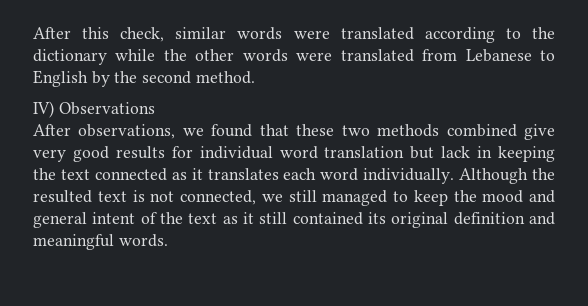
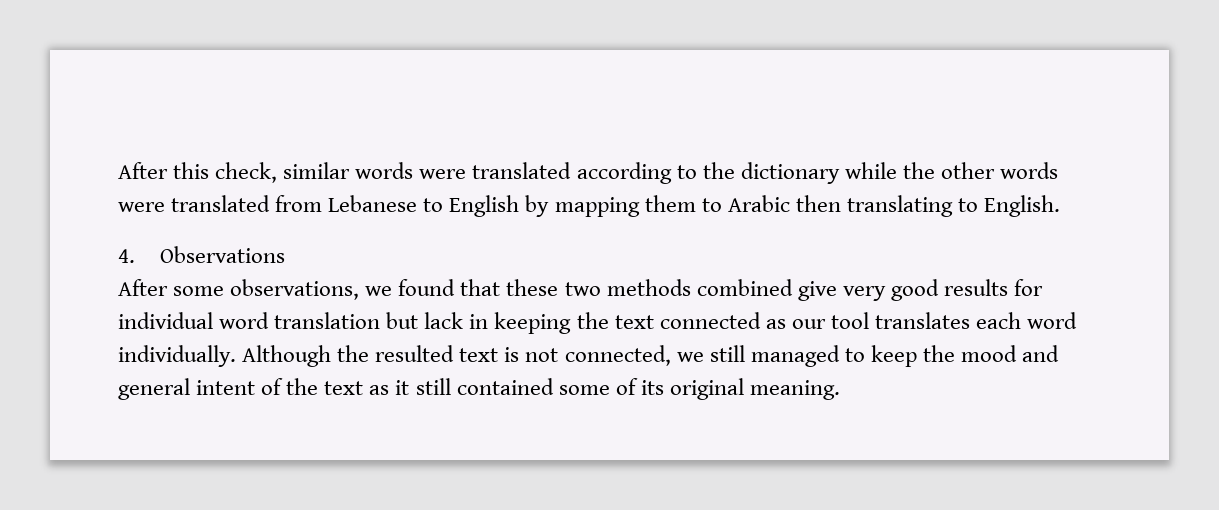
- After this check, similar words were translated according to the dictionary while the other words were translated from Lebanese to English by the second method.
- IV) Observations
+ After this check, similar words were translated according to the dictionary while the other words were translated from Lebanese to English by mapping them to Arabic then translating to English.
+ 4. Observations
- After observations, we found that these two methods combined give very good results for individual word translation but lack in keeping the text connected as it translates each word individually.
+ After some observations, we found that these two methods combined give very good results for individual word translation but lack in keeping the text connected as our tool translates each word individually.
- Although the resulted text is not connected, we still managed to keep the mood and general intent of the text as it still contained its original definition and meaningful words.
+ Although the resulted text is not connected, we still managed to keep the mood and general intent of the text as it still contained some of its original meaning.

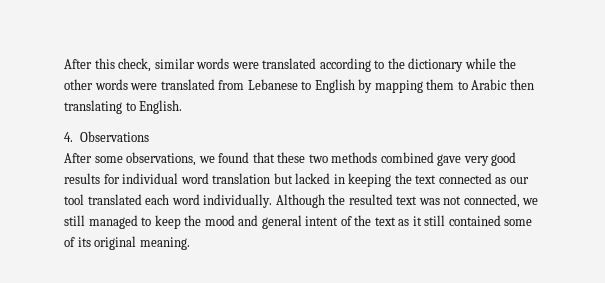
- After some observations, we found that these two methods combined give very good results for individual word translation but lack in keeping the text connected as our tool translates each word individually.
+ After some observations, we found that these two methods combined gave very good results for individual word translation but lacked in keeping the text connected as our tool translated each word individually.
- Although the resulted text is not connected, we still managed to keep the mood and general intent of the text as it still contained some of its original meaning.
+ Although the resulted text was not connected, we still managed to keep the mood and general intent of the text as it still contained some of its original meaning.

